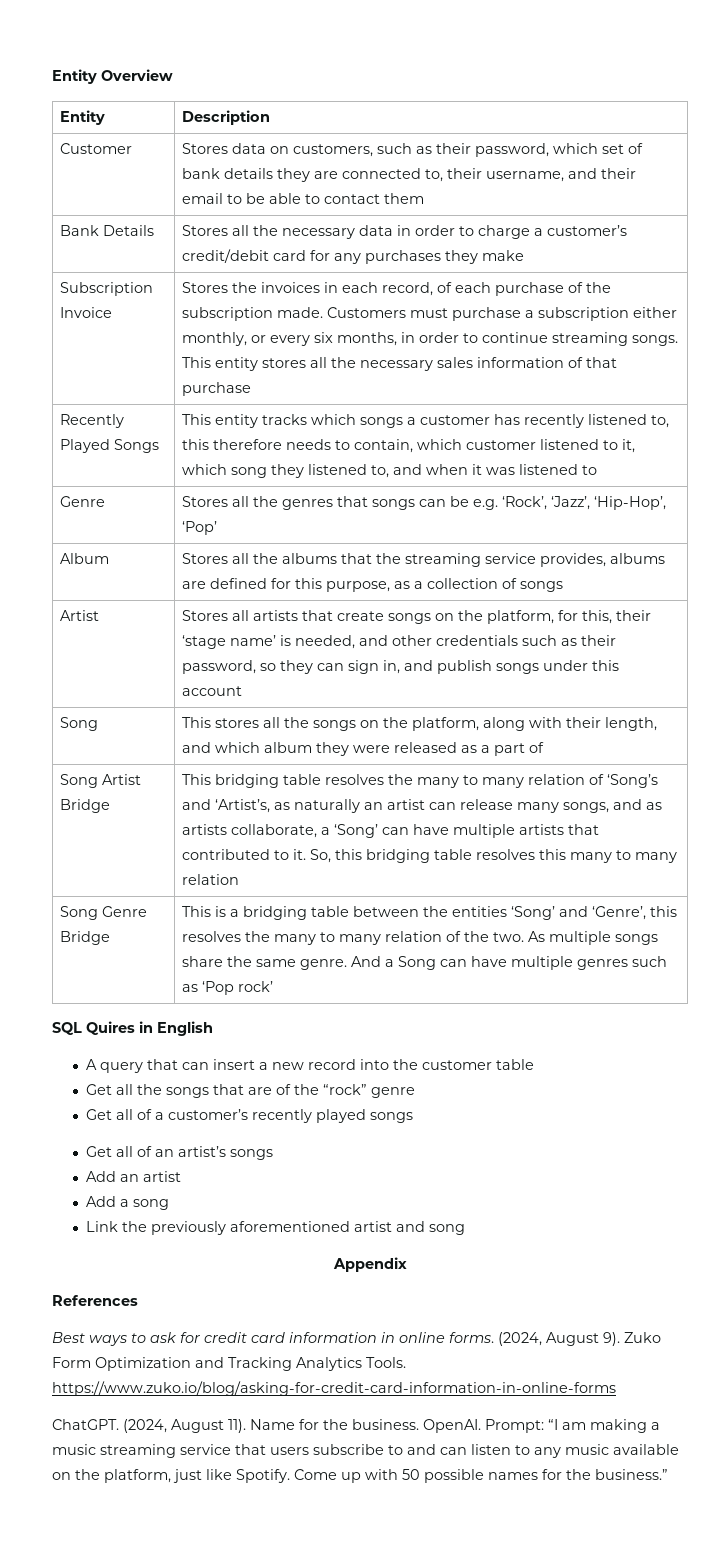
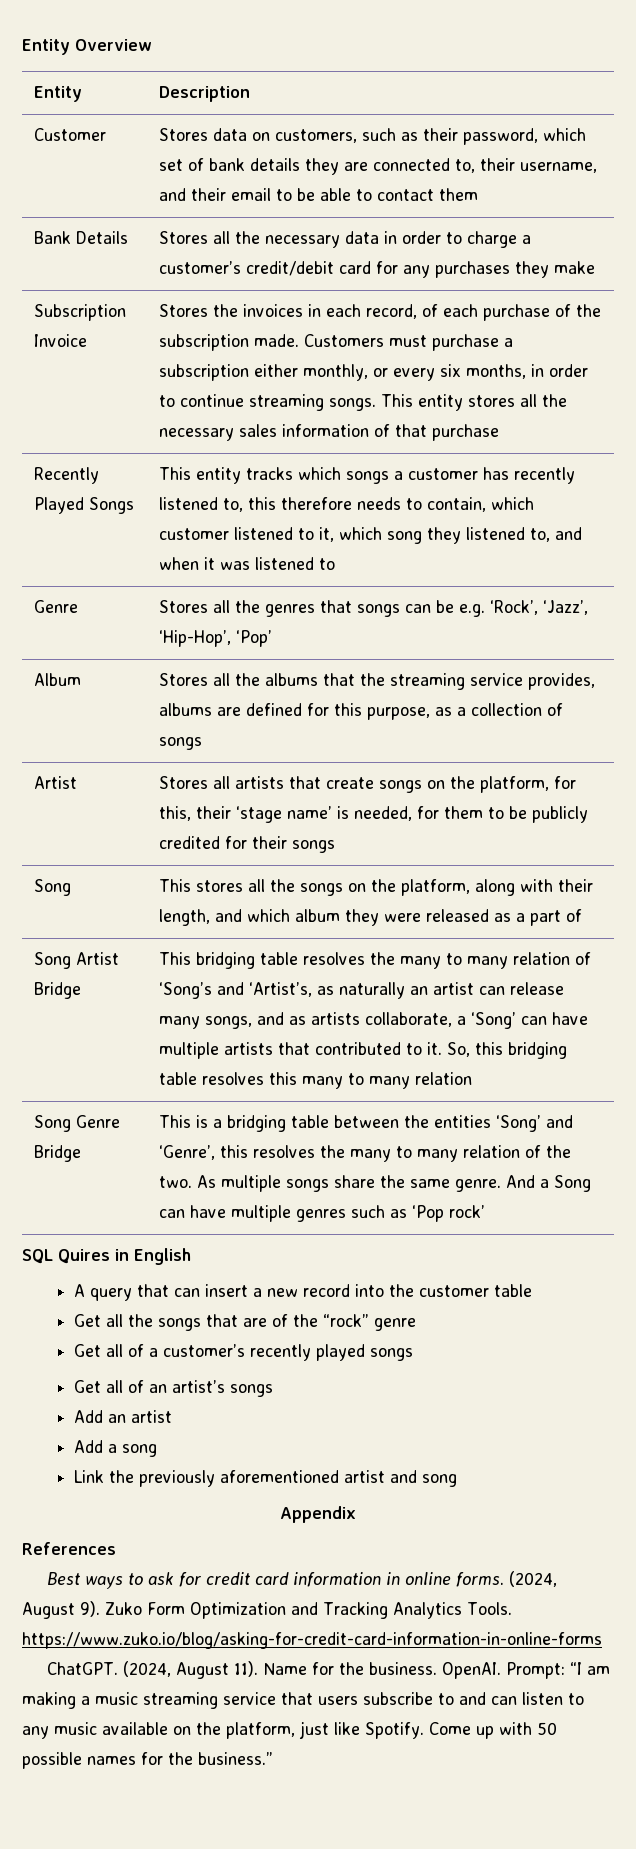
- Artist | Stores all artists that create songs on the platform, for this, their ‘stage name’ is needed, and other credentials such as their password, so they can sign in, and publish songs under this account
+ Artist | Stores all artists that create songs on the platform, for this, their ‘stage name’ is needed, for them to be publicly credited for their songs

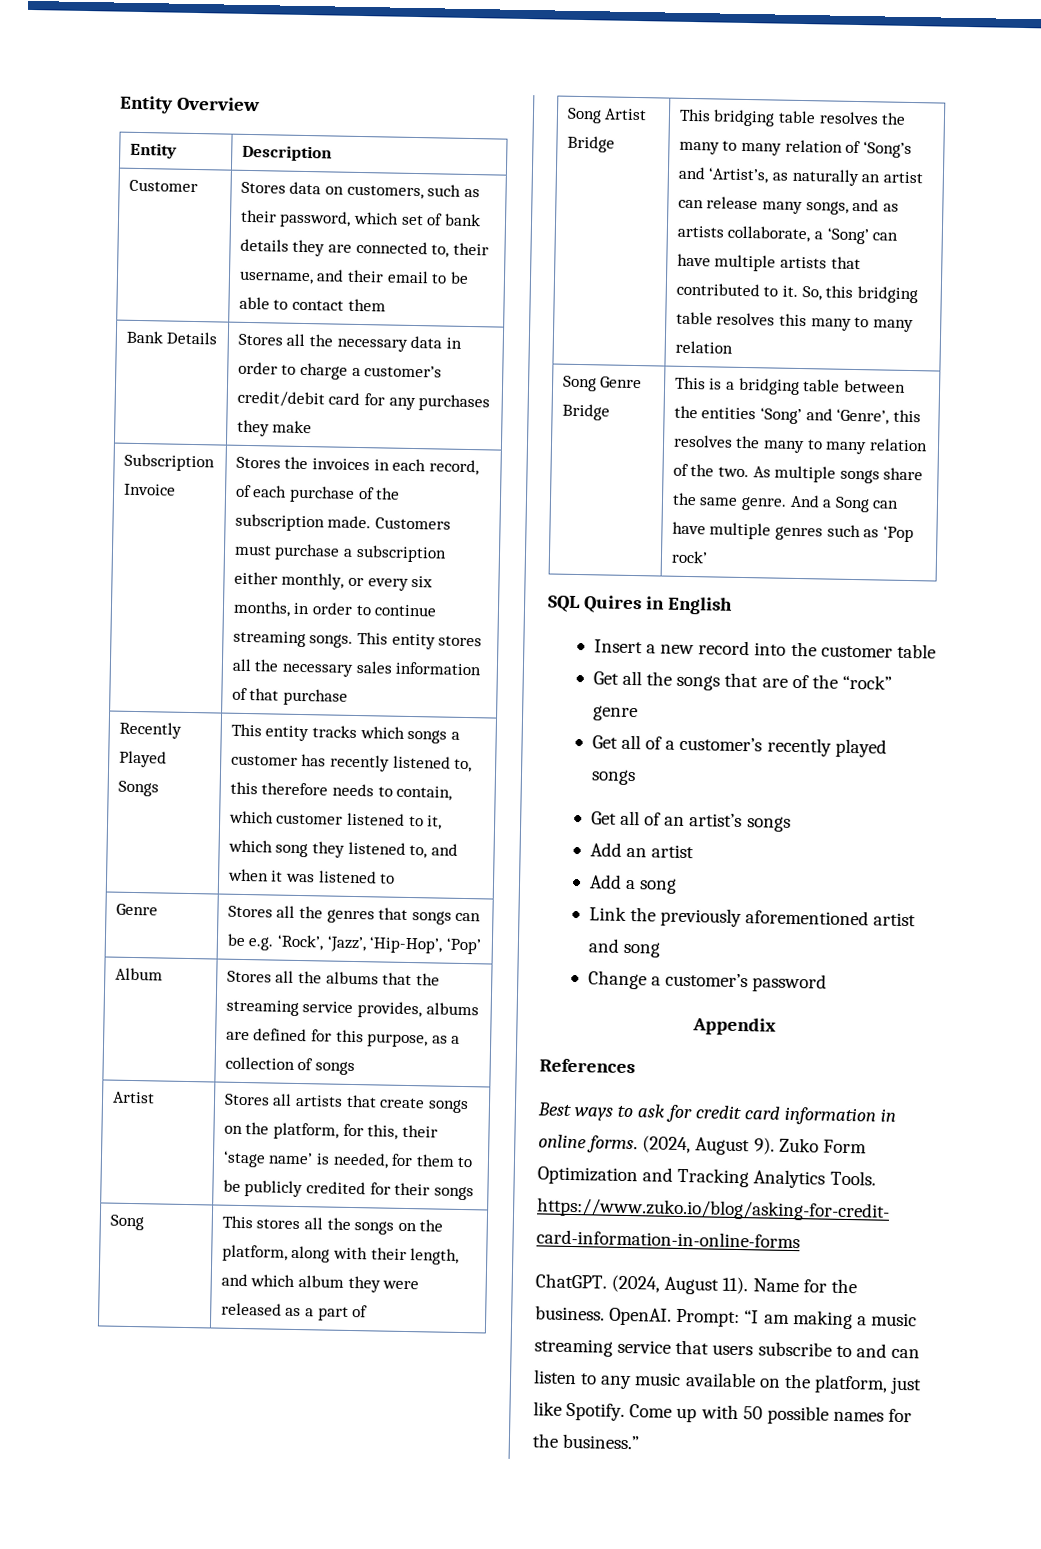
- A query that can insert a new record into the customer table
+ Insert a new record into the customer table
+ Change a customer’s password

